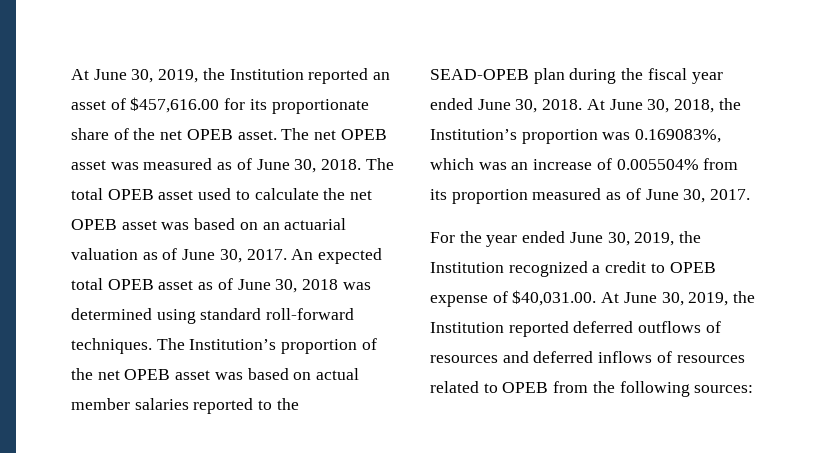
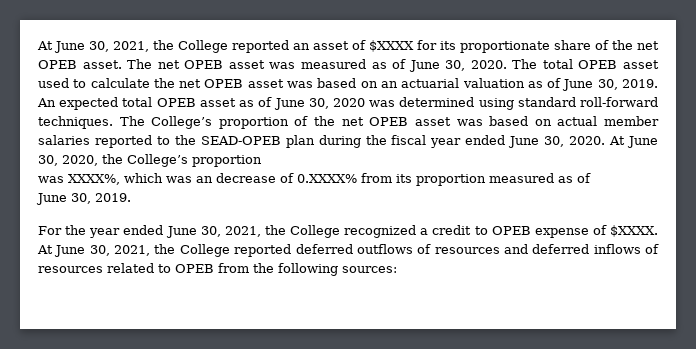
- At June 30, 2019, the Institution reported an asset of $457,616.00 for its proportionate share of the net OPEB asset.
+ At June 30, 2021, the College reported an asset of $XXXX for its proportionate share of the net OPEB asset.
- The net OPEB asset was measured as of June 30, 2018.
+ The net OPEB asset was measured as of June 30, 2020.
- The total OPEB asset used to calculate the net OPEB asset was based on an actuarial valuation as of June 30, 2017.
+ The total OPEB asset used to calculate the net OPEB asset was based on an actuarial valuation as of June 30, 2019.
- An expected total OPEB asset as of June 30, 2018 was determined using standard roll-forward techniques.
+ An expected total OPEB asset as of June 30, 2020 was determined using standard roll-forward techniques.
- The Institution’s proportion of the net OPEB asset was based on actual member salaries reported to the SEAD-OPEB plan during the fiscal year ended June 30, 2018. At June 30, 2018, the Institution’s proportion was 0.169083%, which was an increase of 0.005504% from its proportion measured as of June 30, 2017.
+ The College’s proportion of the net OPEB asset was based on actual member salaries reported to the SEAD-OPEB plan during the fiscal year ended June 30, 2020. At June 30, 2020, the College’s proportion
+ was XXXX%, which was an decrease of 0.XXXX% from its proportion measured as of
+ June 30, 2019.
- For the year ended June 30, 2019, the Institution recognized a credit to OPEB expense of $40,031.00. At June 30, 2019, the Institution reported deferred outflows of resources and deferred inflows of resources related to OPEB from the following sources:
+ For the year ended June 30, 2021, the College recognized a credit to OPEB expense of $XXXX. At June 30, 2021, the College reported deferred outflows of resources and deferred inflows of resources related to OPEB from the following sources:

